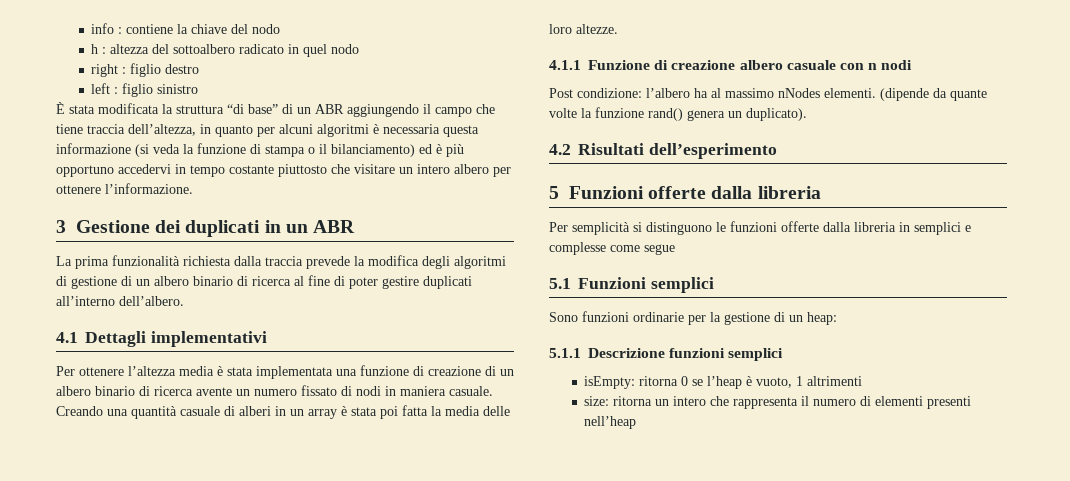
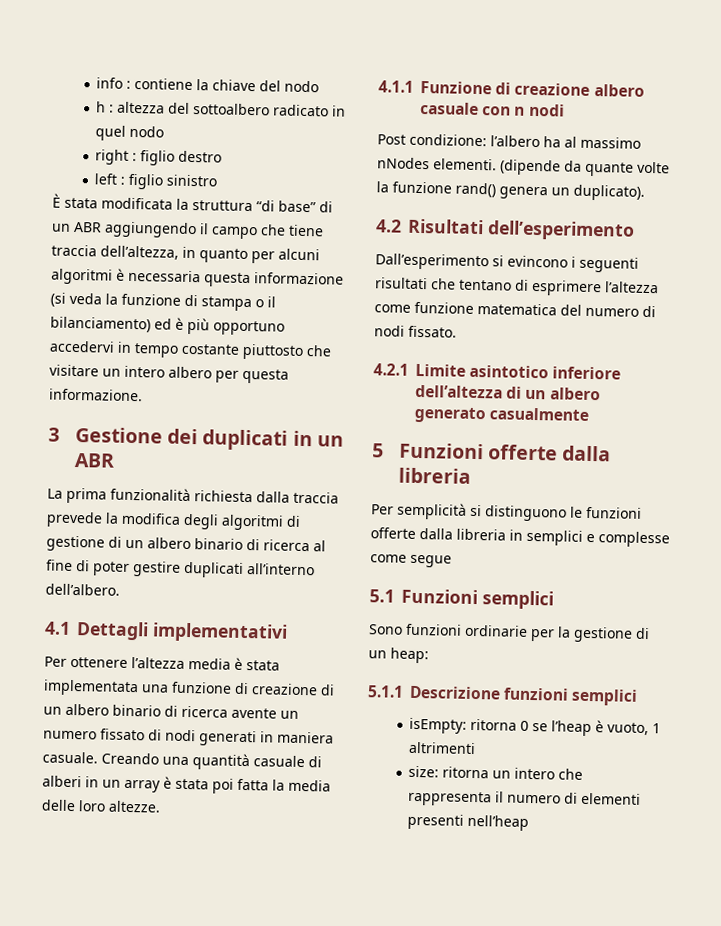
- È stata modificata la struttura “di base” di un ABR aggiungendo il campo che tiene traccia dell’altezza, in quanto per alcuni algoritmi è necessaria questa informazione (si veda la funzione di stampa o il bilanciamento) ed è più opportuno accedervi in tempo costante piuttosto che visitare un intero albero per ottenere l’informazione.
+ È stata modificata la struttura “di base” di un ABR aggiungendo il campo che tiene traccia dell’altezza, in quanto per alcuni algoritmi è necessaria questa informazione (si veda la funzione di stampa o il bilanciamento) ed è più opportuno accedervi in tempo costante piuttosto che visitare un intero albero per questa informazione.
- Per ottenere l’altezza media è stata implementata una funzione di creazione di un albero binario di ricerca avente un numero fissato di nodi in maniera casuale.
+ Per ottenere l’altezza media è stata implementata una funzione di creazione di un albero binario di ricerca avente un numero fissato di nodi generati in maniera casuale.
+ Dall’esperimento si evincono i seguenti risultati che tentano di esprimere l’altezza come funzione matematica del numero di nodi fissato.
+ 4.2.1 Limite asintotico inferiore dell’altezza di un albero generato casualmente

